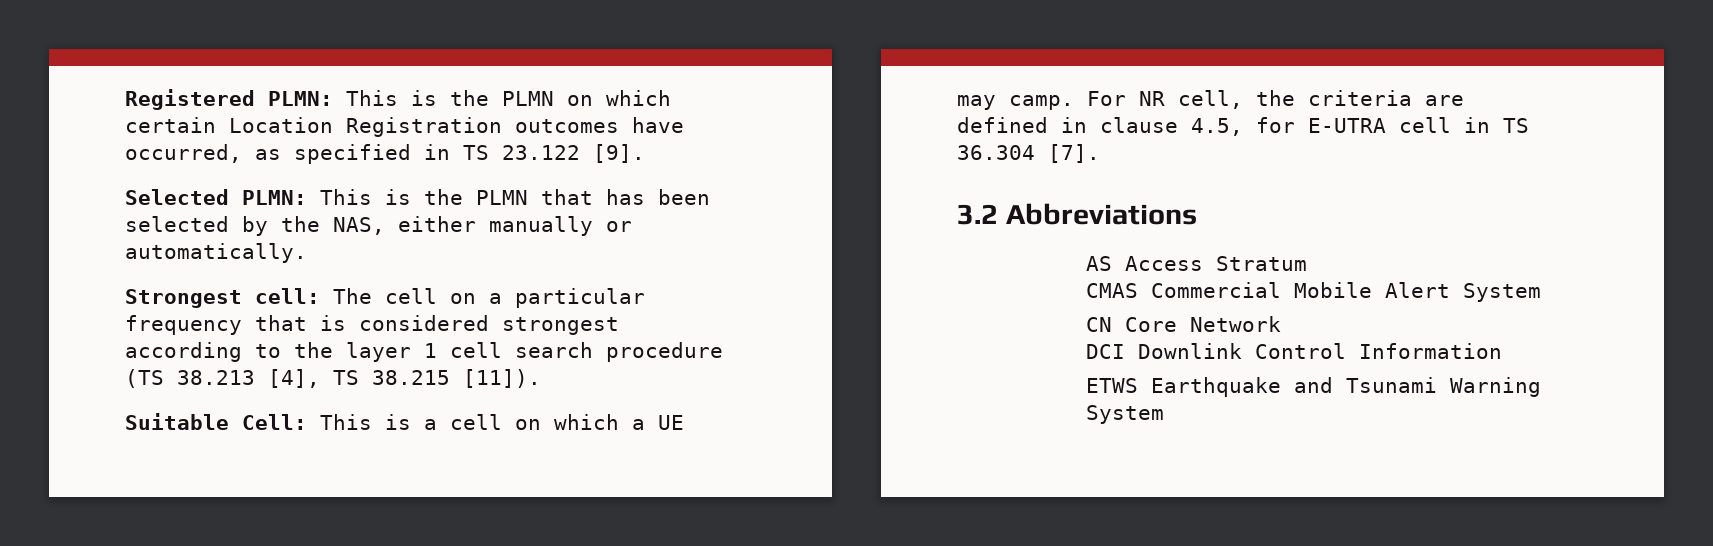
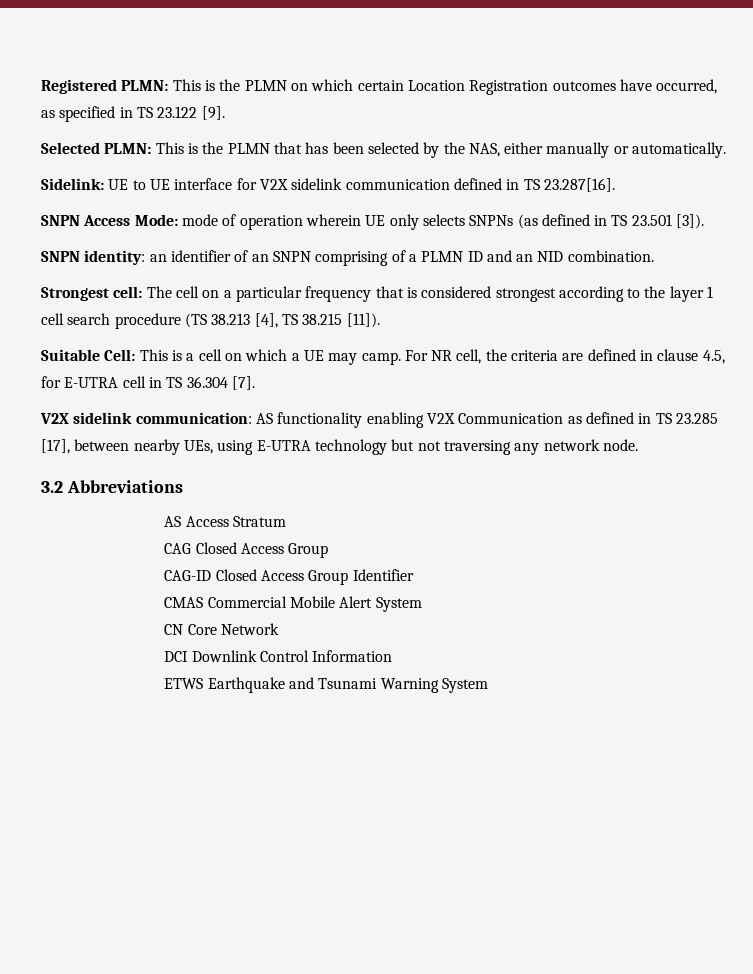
+ Sidelink: UE to UE interface for V2X sidelink communication defined in TS 23.287[16].
+ SNPN Access Mode: mode of operation wherein UE only selects SNPNs (as defined in TS 23.501 [3]).
+ SNPN identity: an identifier of an SNPN comprising of a PLMN ID and an NID combination.
+ V2X sidelink communication: AS functionality enabling V2X Communication as defined in TS 23.285 [17], between nearby UEs, using E-UTRA technology but not traversing any network node.
+ CAG Closed Access Group
+ CAG-ID Closed Access Group Identifier

